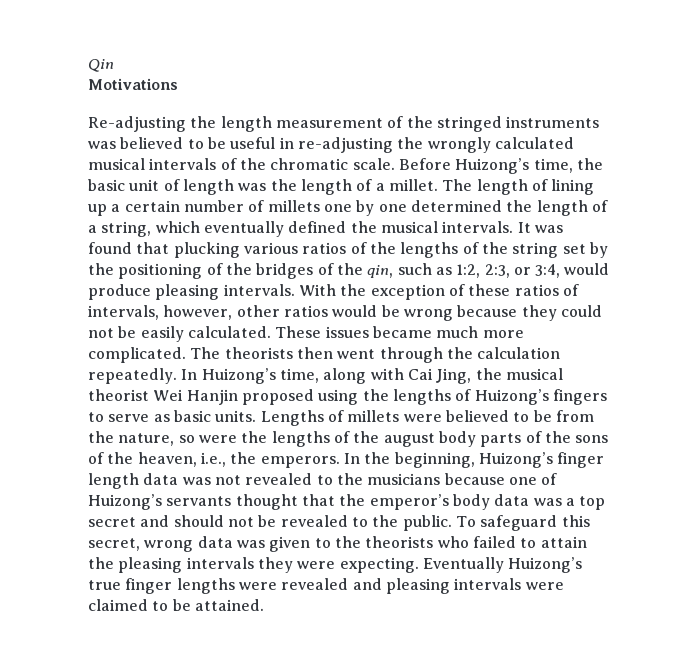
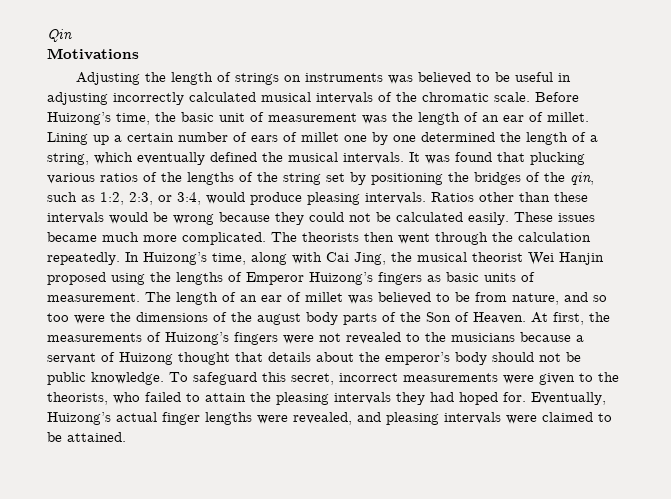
- Re-adjusting the length measurement of the stringed instruments was believed to be useful in re-adjusting the wrongly calculated musical intervals of the chromatic scale.
+ Adjusting the length of strings on instruments was believed to be useful in adjusting incorrectly calculated musical intervals of the chromatic scale.
- Before Huizong’s time, the basic unit of length was the length of a millet. The length of lining up a certain number of millets one by one determined the length of a string, which eventually defined the musical intervals.
+ Before Huizong’s time, the basic unit of measurement was the length of an ear of millet. Lining up a certain number of ears of millet one by one determined the length of a string, which eventually defined the musical intervals.
- It was found that plucking various ratios of the lengths of the string set by the positioning of the bridges of the qin, such as 1:2, 2:3, or 3:4, would produce pleasing intervals.
+ It was found that plucking various ratios of the lengths of the string set by positioning the bridges of the qin, such as 1:2, 2:3, or 3:4, would produce pleasing intervals.
- With the exception of these ratios of intervals, however, other ratios would be wrong because they could not be easily calculated.
+ Ratios other than these intervals would be wrong because they could not be calculated easily.
- In Huizong’s time, along with Cai Jing, the musical theorist Wei Hanjin proposed using the lengths of Huizong’s fingers to serve as basic units. Lengths of millets were believed to be from the nature, so were the lengths of the august body parts of the sons of the heaven, i.e., the emperors. In the beginning, Huizong’s finger length data was not revealed to the musicians because one of Huizong’s servants thought that the emperor’s body data was a top secret and should not be revealed to the public.
+ In Huizong’s time, along with Cai Jing, the musical theorist Wei Hanjin proposed using the lengths of Emperor Huizong’s fingers as basic units of measurement. The length of an ear of millet was believed to be from nature, and so too were the dimensions of the august body parts of the Son of Heaven. At first, the measurements of Huizong’s fingers were not revealed to the musicians because a servant of Huizong thought that details about the emperor’s body should not be public knowledge.
- To safeguard this secret, wrong data was given to the theorists who failed to attain the pleasing intervals they were expecting. Eventually Huizong’s true finger lengths were revealed and pleasing intervals were claimed to be attained.
+ To safeguard this secret, incorrect measurements were given to the theorists, who failed to attain the pleasing intervals they had hoped for. Eventually, Huizong’s actual finger lengths were revealed, and pleasing intervals were claimed to be attained.

